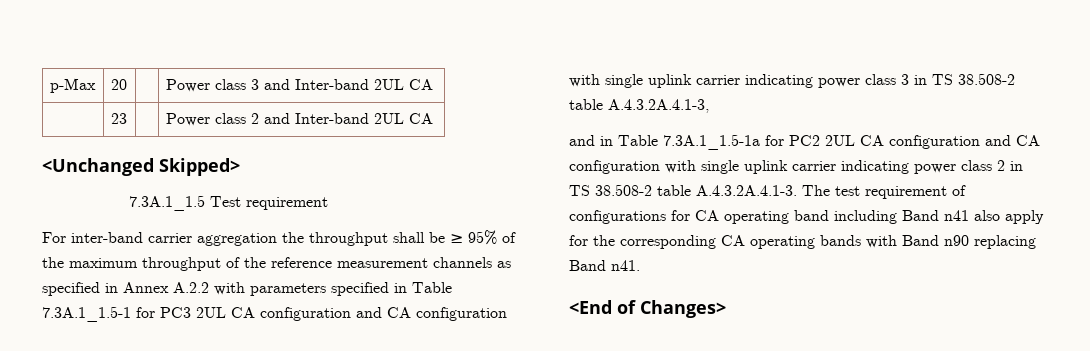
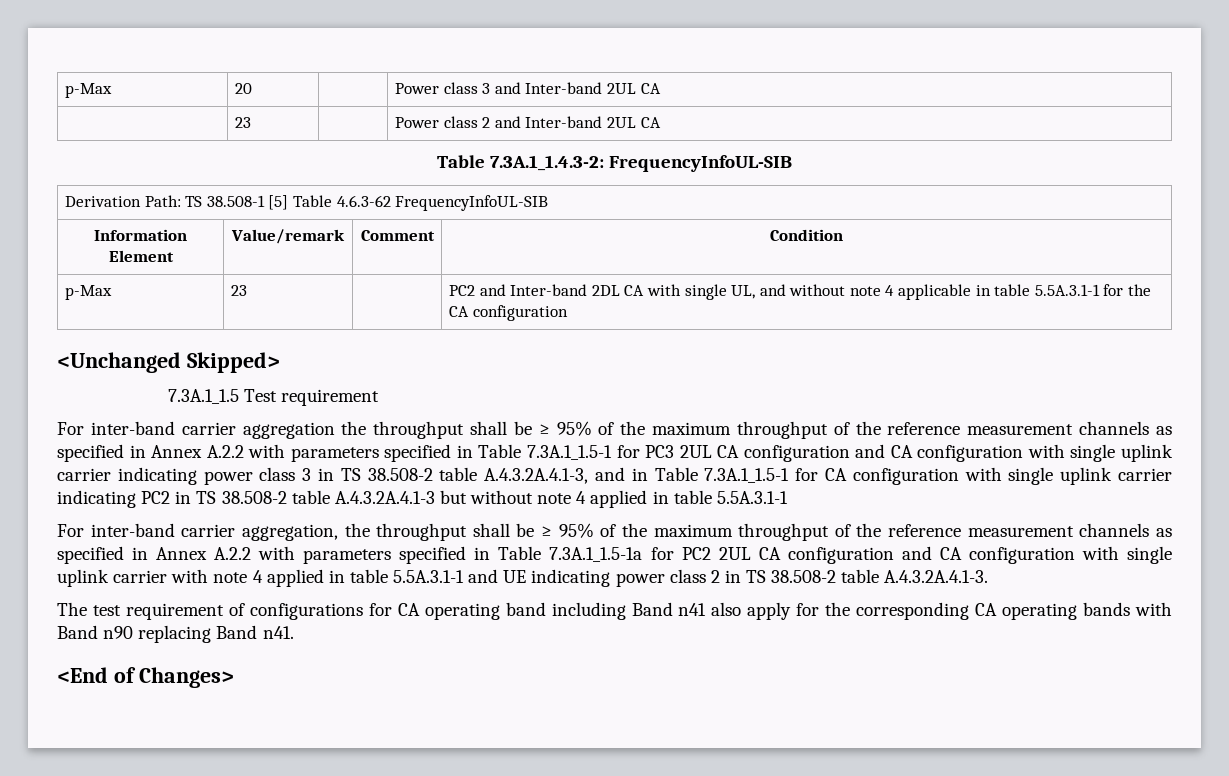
+ Table 7.3A.1_1.4.3-2: FrequencyInfoUL-SIB
+ Derivation Path: TS 38.508-1 [5] Table 4.6.3-62 FrequencyInfoUL-SIB
+ Information Element | Value/remark | Comment | Condition
+ p-Max | 23 | | PC2 and Inter-band 2DL CA with single UL, and without note 4 applicable in table 5.5A.3.1-1 for the CA configuration
- For inter-band carrier aggregation the throughput shall be ≥ 95% of the maximum throughput of the reference measurement channels as specified in Annex A.2.2 with parameters specified in Table 7.3A.1_1.5-1 for PC3 2UL CA configuration and CA configuration with single uplink carrier indicating power class 3 in TS 38.508-2 table A.4.3.2A.4.1-3,
- and in Table 7.3A.1_1.5-1a for PC2 2UL CA configuration and CA configuration with single uplink carrier indicating power class 2 in TS 38.508-2 table A.4.3.2A.4.1-3. The test requirement of configurations for CA operating band including Band n41 also apply for the corresponding CA operating bands with Band n90 replacing Band n41.
+ For inter-band carrier aggregation the throughput shall be ≥ 95% of the maximum throughput of the reference measurement channels as specified in Annex A.2.2 with parameters specified in Table 7.3A.1_1.5-1 for PC3 2UL CA configuration and CA configuration with single uplink carrier indicating power class 3 in TS 38.508-2 table A.4.3.2A.4.1-3, and in Table 7.3A.1_1.5-1 for CA configuration with single uplink carrier indicating PC2 in TS 38.508-2 table A.4.3.2A.4.1-3 but without note 4 applied in table 5.5A.3.1-1
+ For inter-band carrier aggregation, the throughput shall be ≥ 95% of the maximum throughput of the reference measurement channels as specified in Annex A.2.2 with parameters specified in Table 7.3A.1_1.5-1a for PC2 2UL CA configuration and CA configuration with single uplink carrier with note 4 applied in table 5.5A.3.1-1 and UE indicating power class 2 in TS 38.508-2 table A.4.3.2A.4.1-3.
+ The test requirement of configurations for CA operating band including Band n41 also apply for the corresponding CA operating bands with Band n90 replacing Band n41.

